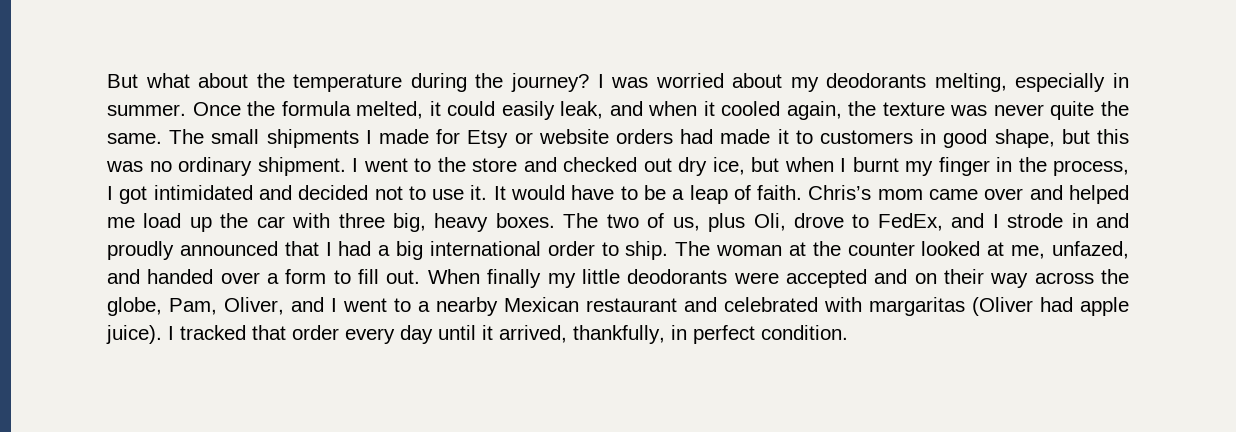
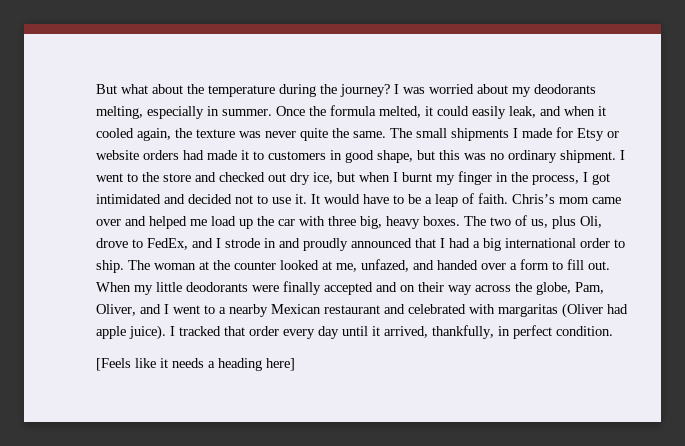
- When finally my little deodorants were accepted and on their way across the globe, Pam, Oliver, and I went to a nearby Mexican restaurant and celebrated with margaritas (Oliver had apple juice).
+ When my little deodorants were finally accepted and on their way across the globe, Pam, Oliver, and I went to a nearby Mexican restaurant and celebrated with margaritas (Oliver had apple juice).
+ [Feels like it needs a heading here]

